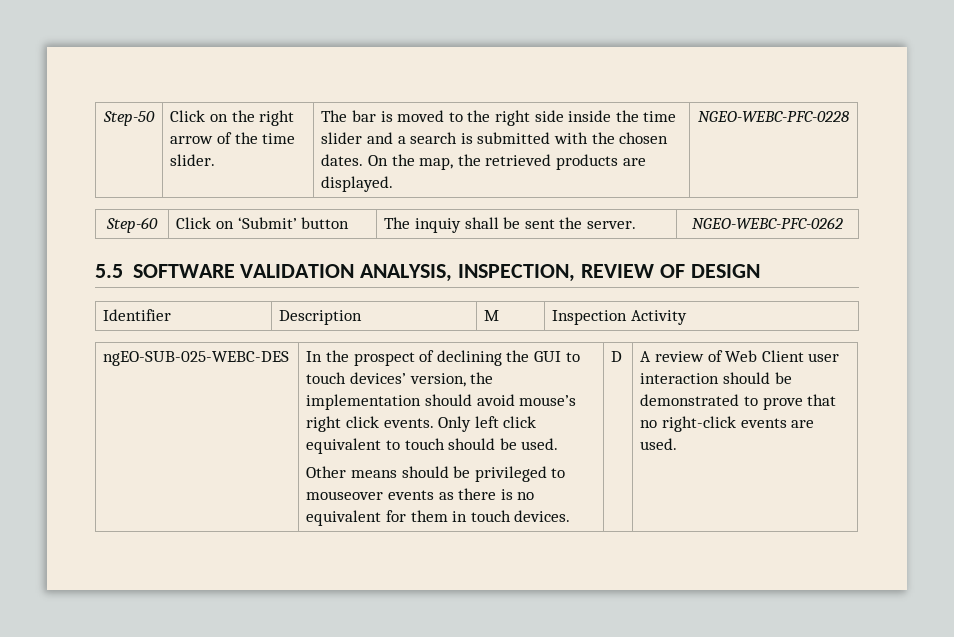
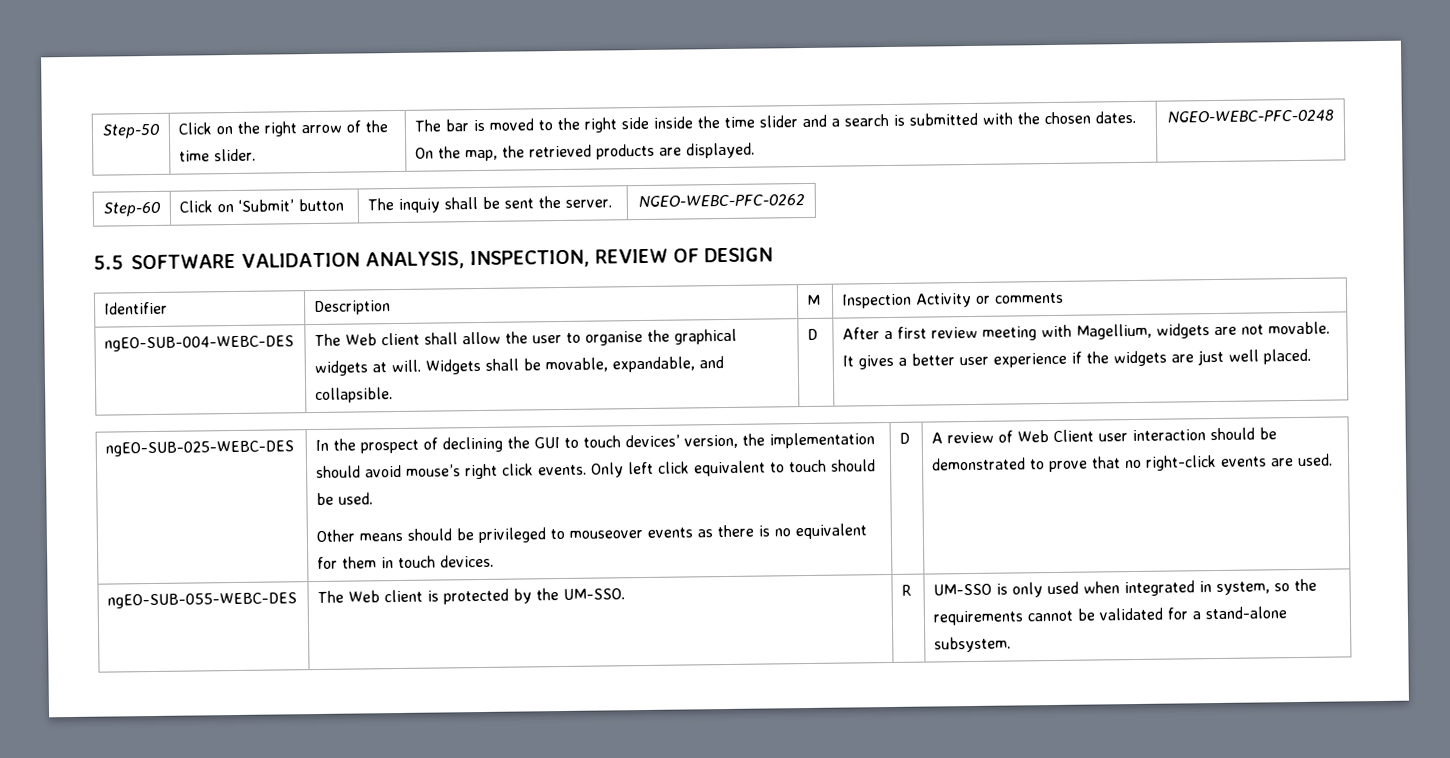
- Step-50 | Click on the right arrow of the time slider. | The bar is moved to the right side inside the time slider and a search is submitted with the chosen dates. On the map, the retrieved products are displayed. | NGEO-WEBC-PFC-0228
+ Step-50 | Click on the right arrow of the time slider. | The bar is moved to the right side inside the time slider and a search is submitted with the chosen dates. On the map, the retrieved products are displayed. | NGEO-WEBC-PFC-0248
- Identifier | Description | M | Inspection Activity
+ Identifier | Description | M | Inspection Activity or comments
+ ngEO-SUB-004-WEBC-DES | The Web client shall allow the user to organise the graphical widgets at will. Widgets shall be movable, expandable, and collapsible. | D | After a first review meeting with Magellium, widgets are not movable. It gives a better user experience if the widgets are just well placed.
+ ngEO-SUB-055-WEBC-DES | The Web client is protected by the UM-SSO. | R | UM-SSO is only used when integrated in system, so the requirements cannot be validated for a stand-alone subsystem.

